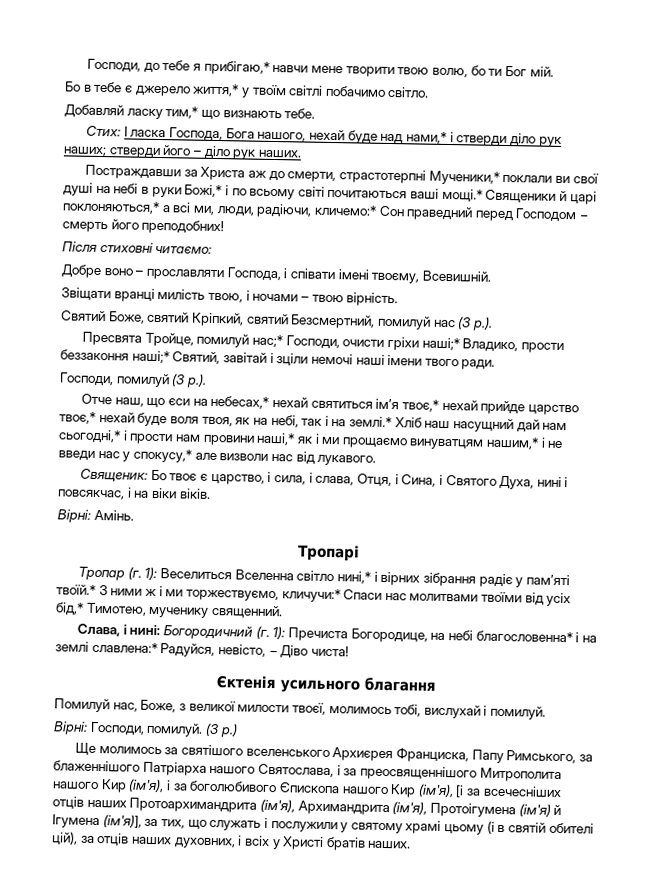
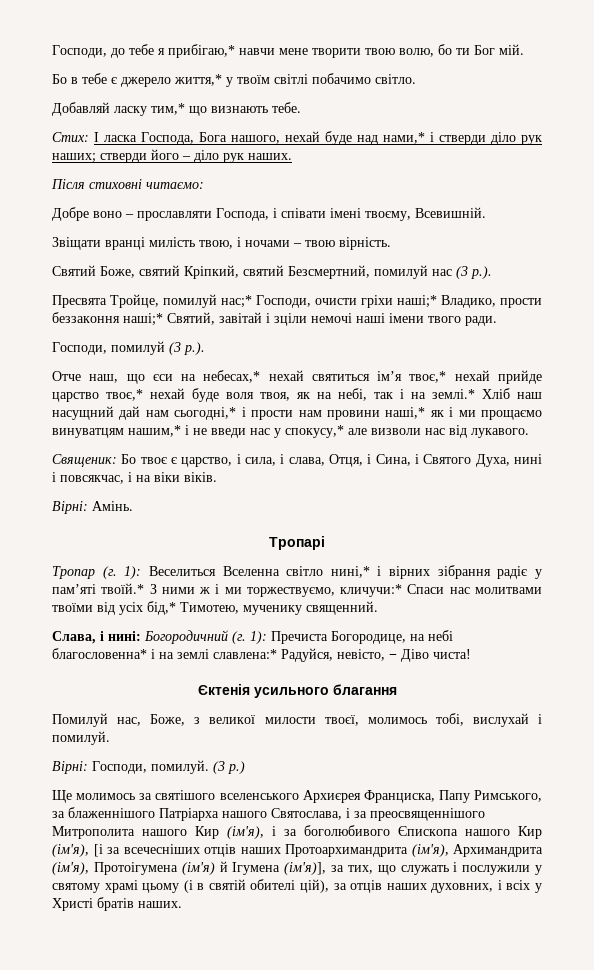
- Постраждавши за Христа аж до смерти, страстотерпні Мученики,* поклали ви свої душі на небі в руки Божі,* і по всьому світі почитаються ваші мощі.* Священики й царі поклоняються,* а всі ми, люди, радіючи, кличемо:* Сон праведний перед Господом − смерть його преподобних!

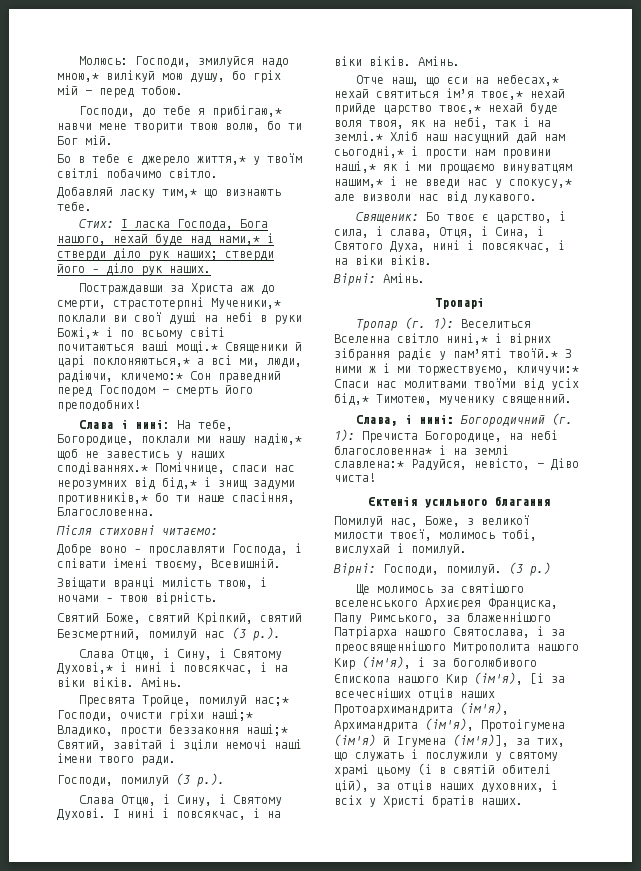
+ Молюсь: Господи, змилуйся надо мною,* вилікуй мою душу, бо гріх мій − перед тобою.
+ Постраждавши за Христа аж до смерти, страстотерпні Мученики,* поклали ви свої душі на небі в руки Божі,* і по всьому світі почитаються ваші мощі.* Священики й царі поклоняються,* а всі ми, люди, радіючи, кличемо:* Сон праведний перед Господом − смерть його преподобних!
+ Слава і нині: На тебе, Богородице, поклали ми нашу надію,* щоб не завестись у наших сподіваннях.* Помічнице, спаси нас нерозумних від бід,* і знищ задуми противників,* бо ти наше спасіння, Благословенна.
+ Слава Отцю, і Сину, і Святому Духові,* і нині і повсякчас, і на віки віків. Амінь.
+ Слава Отцю, і Сину, і Святому Духові. І нині і повсякчас, і на віки віків. Амінь.

